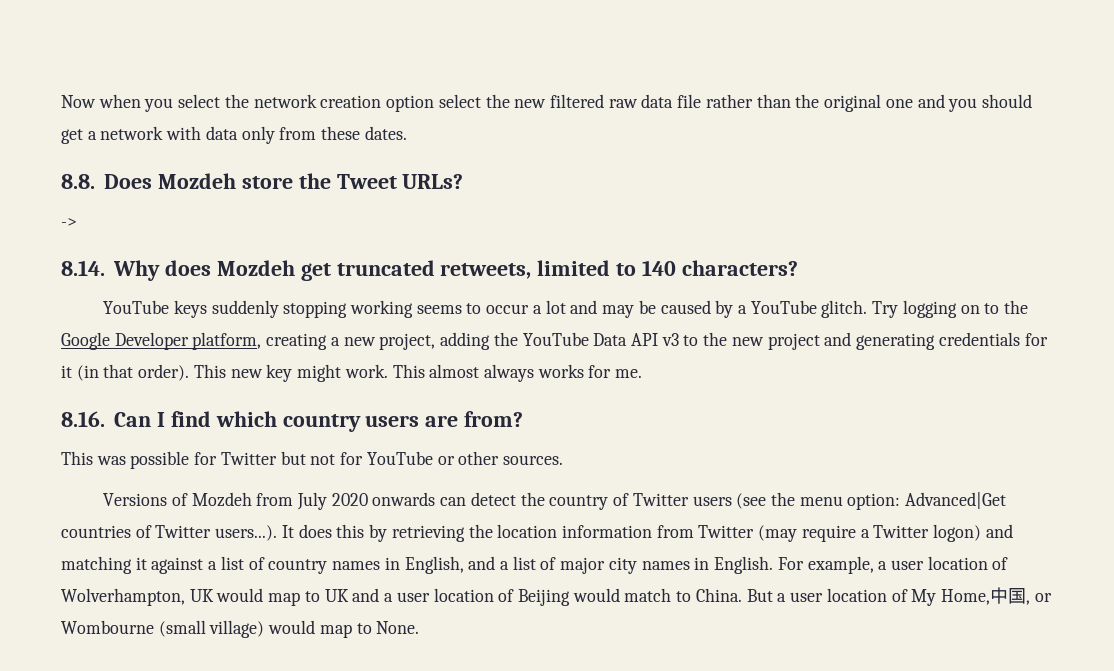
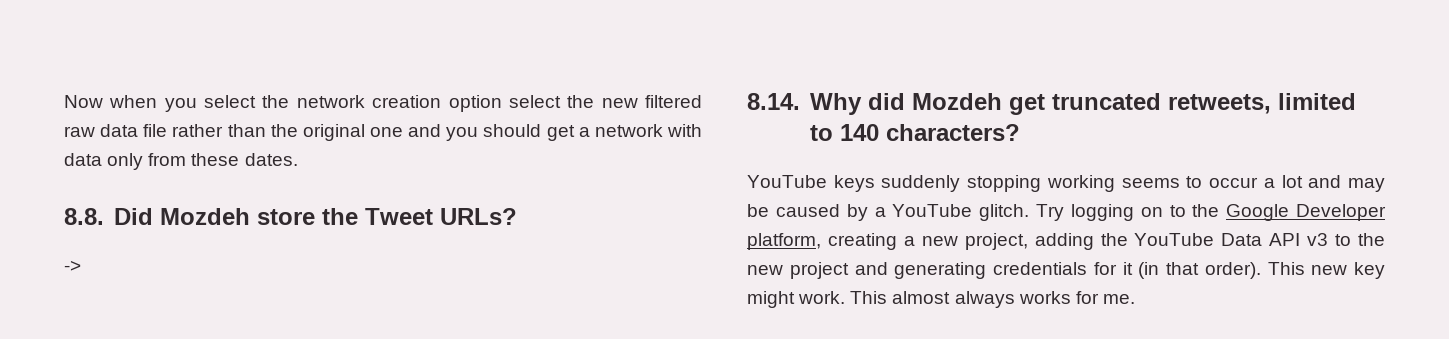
- 8.8. Does Mozdeh store the Tweet URLs?
+ 8.8. Did Mozdeh store the Tweet URLs?
- 8.14. Why does Mozdeh get truncated retweets, limited to 140 characters?
+ 8.14. Why did Mozdeh get truncated retweets, limited to 140 characters?
- 8.16. Can I find which country users are from?
- This was possible for Twitter but not for YouTube or other sources.
- Versions of Mozdeh from July 2020 onwards can detect the country of Twitter users (see the menu option: Advanced|Get countries of Twitter users...). It does this by retrieving the location information from Twitter (may require a Twitter logon) and matching it against a list of country names in English, and a list of major city names in English. For example, a user location of Wolverhampton, UK would map to UK and a user location of Beijing would match to China. But a user location of My Home,中国, or Wombourne (small village) would map to None.

